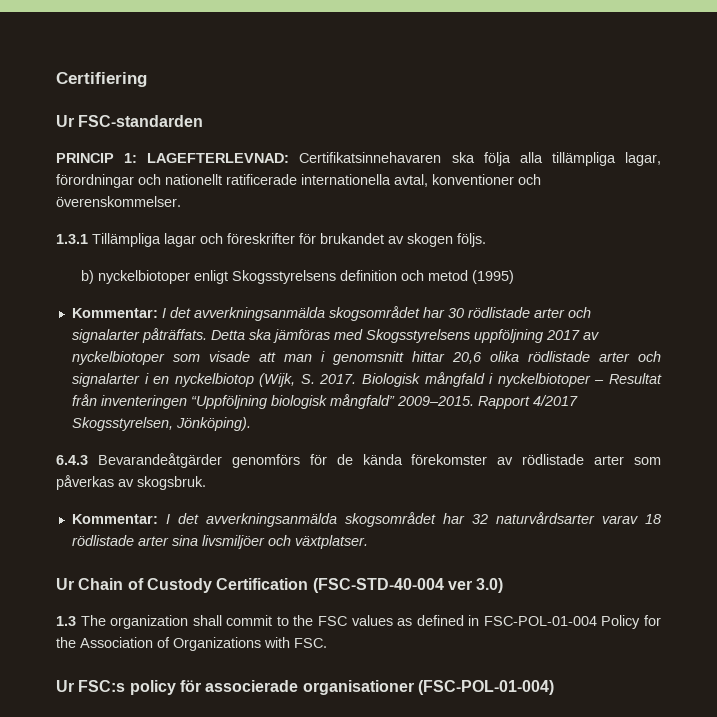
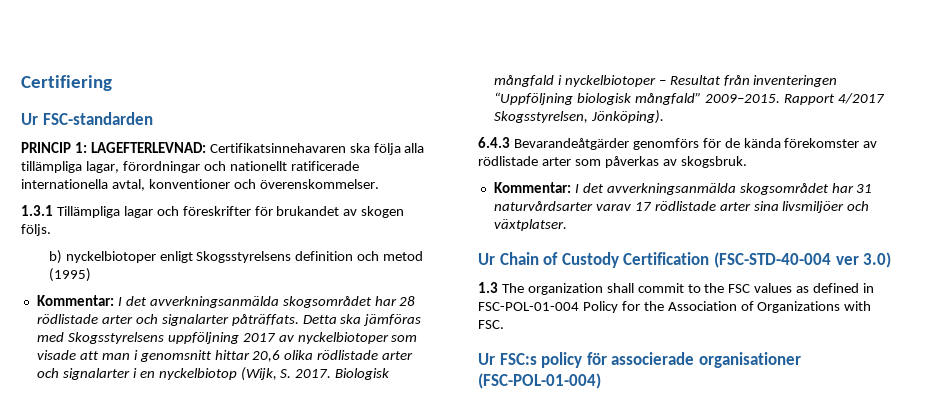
- Kommentar: I det avverkningsanmälda skogsområdet har 30 rödlistade arter och signalarter påträffats.
+ Kommentar: I det avverkningsanmälda skogsområdet har 28 rödlistade arter och signalarter påträffats.
- Kommentar: I det avverkningsanmälda skogsområdet har 32 naturvårdsarter varav 18 rödlistade arter sina livsmiljöer och växtplatser.
+ Kommentar: I det avverkningsanmälda skogsområdet har 31 naturvårdsarter varav 17 rödlistade arter sina livsmiljöer och växtplatser.

